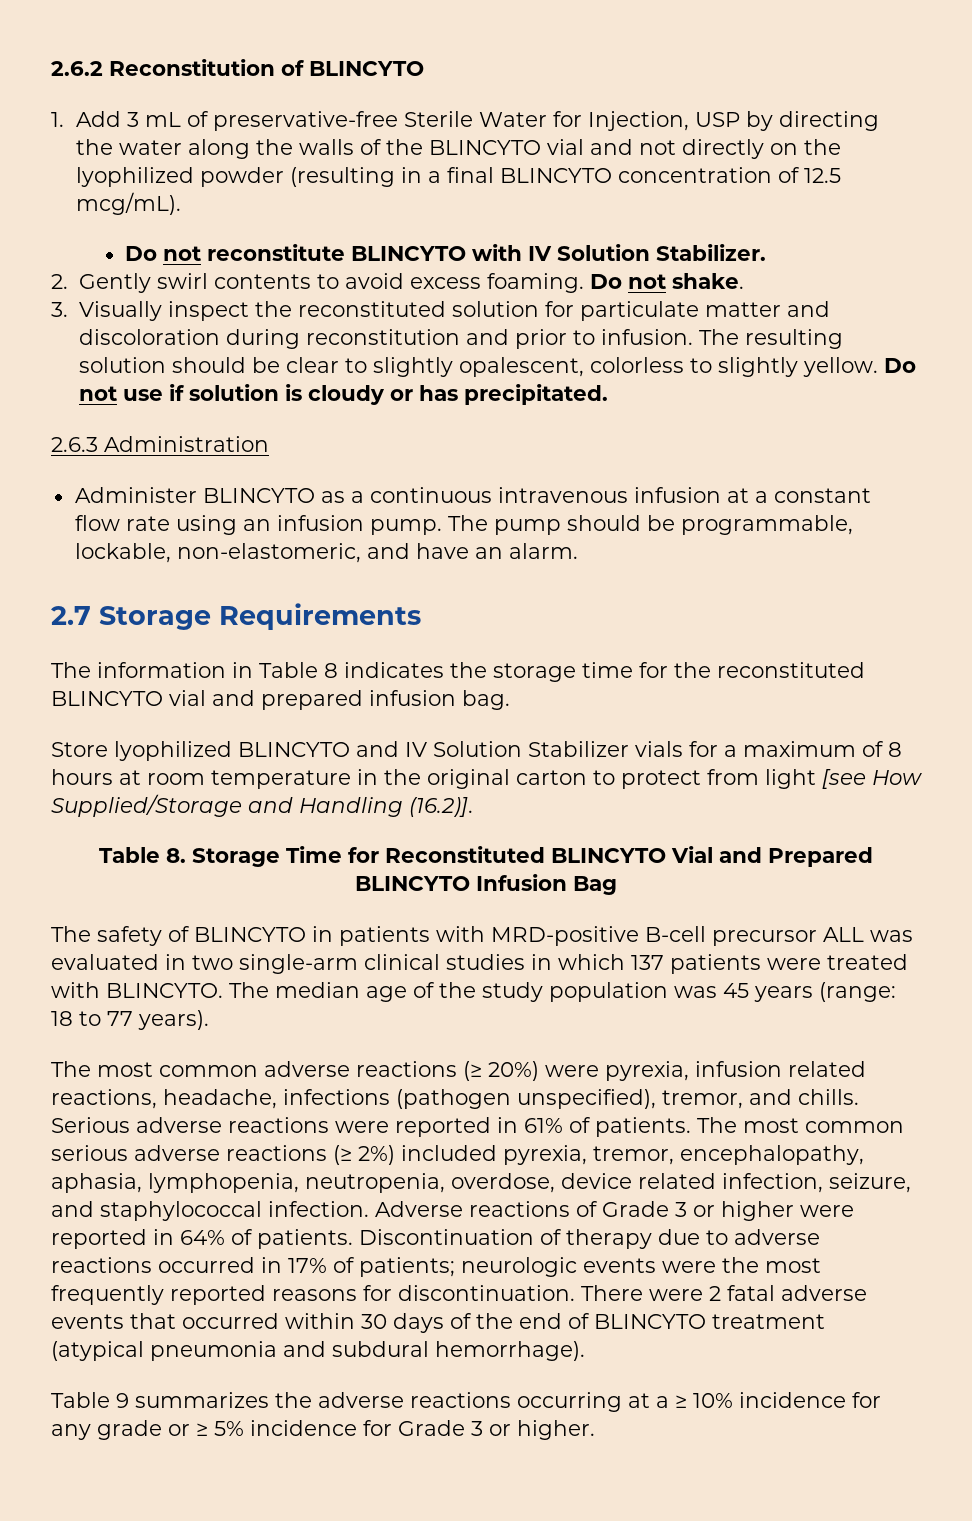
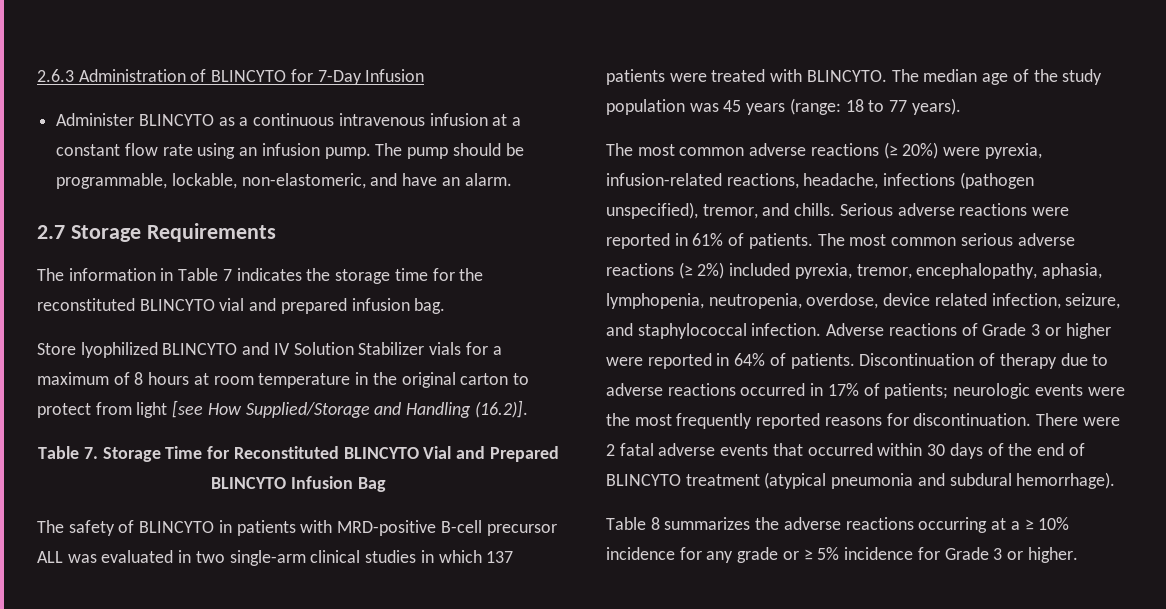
- 2.6.2 Reconstitution of BLINCYTO
- 1. Add 3 mL of preservative-free Sterile Water for Injection, USP by directing the water along the walls of the BLINCYTO vial and not directly on the lyophilized powder (resulting in a final BLINCYTO concentration of 12.5 mcg/mL).
- Do not reconstitute BLINCYTO with IV Solution Stabilizer.
- 2. Gently swirl contents to avoid excess foaming. Do not shake.
- 3. Visually inspect the reconstituted solution for particulate matter and discoloration during reconstitution and prior to infusion. The resulting solution should be clear to slightly opalescent, colorless to slightly yellow. Do not use if solution is cloudy or has precipitated.
- 2.6.3 Administration
+ 2.6.3 Administration of BLINCYTO for 7-Day Infusion
- The information in Table 8 indicates the storage time for the reconstituted BLINCYTO vial and prepared infusion bag.
+ The information in Table 7 indicates the storage time for the reconstituted BLINCYTO vial and prepared infusion bag.
- Table 8. Storage Time for Reconstituted BLINCYTO Vial and Prepared BLINCYTO Infusion Bag
+ Table 7. Storage Time for Reconstituted BLINCYTO Vial and Prepared BLINCYTO Infusion Bag
- The most common adverse reactions (≥ 20%) were pyrexia, infusion related reactions, headache, infections (pathogen unspecified), tremor, and chills.
+ The most common adverse reactions (≥ 20%) were pyrexia, infusion-related reactions, headache, infections (pathogen unspecified), tremor, and chills.
- Table 9 summarizes the adverse reactions occurring at a ≥ 10% incidence for any grade or ≥ 5% incidence for Grade 3 or higher.
+ Table 8 summarizes the adverse reactions occurring at a ≥ 10% incidence for any grade or ≥ 5% incidence for Grade 3 or higher.

